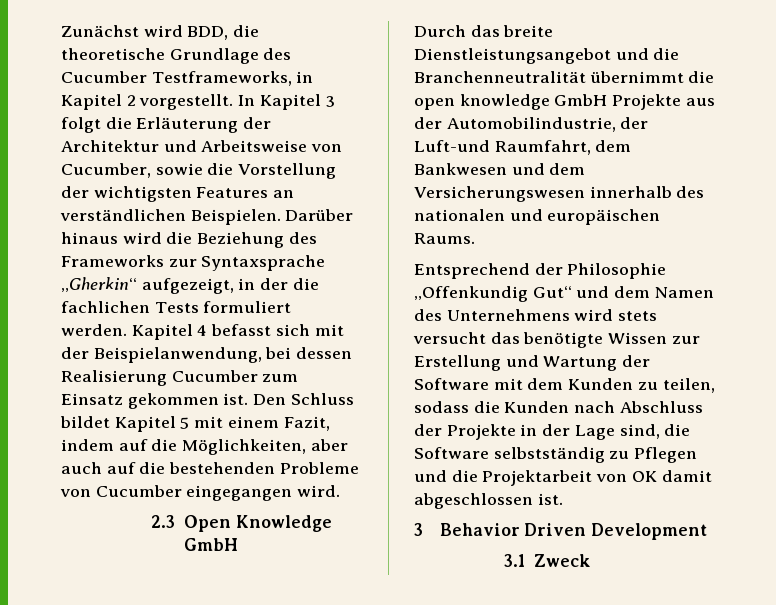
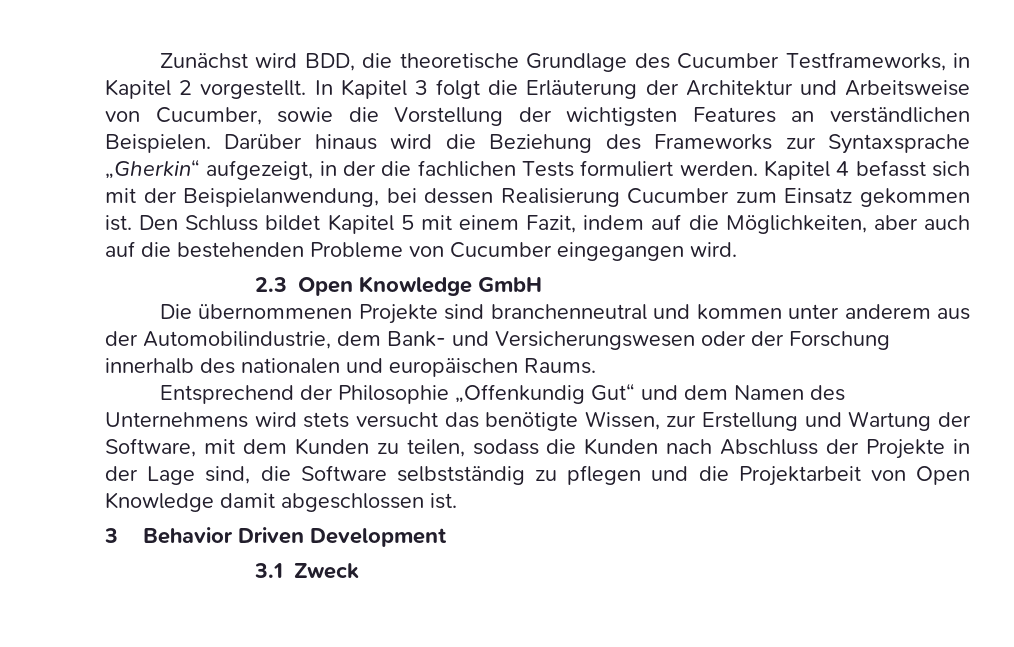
- Durch das breite Dienstleistungsangebot und die Branchenneutralität übernimmt die open knowledge GmbH Projekte aus der Automobilindustrie, der Luft-und Raumfahrt, dem Bankwesen und dem Versicherungswesen innerhalb des nationalen und europäischen Raums.
+ Die übernommenen Projekte sind branchenneutral und kommen unter anderem aus der Automobilindustrie, dem Bank- und Versicherungswesen oder der Forschung innerhalb des nationalen und europäischen Raums.
- Entsprechend der Philosophie „Offenkundig Gut“ und dem Namen des Unternehmens wird stets versucht das benötigte Wissen zur Erstellung und Wartung der Software mit dem Kunden zu teilen, sodass die Kunden nach Abschluss der Projekte in der Lage sind, die Software selbstständig zu Pflegen und die Projektarbeit von OK damit abgeschlossen ist.
+ Entsprechend der Philosophie „Offenkundig Gut“ und dem Namen des Unternehmens wird stets versucht das benötigte Wissen, zur Erstellung und Wartung der Software, mit dem Kunden zu teilen, sodass die Kunden nach Abschluss der Projekte in der Lage sind, die Software selbstständig zu pflegen und die Projektarbeit von Open Knowledge damit abgeschlossen ist.

